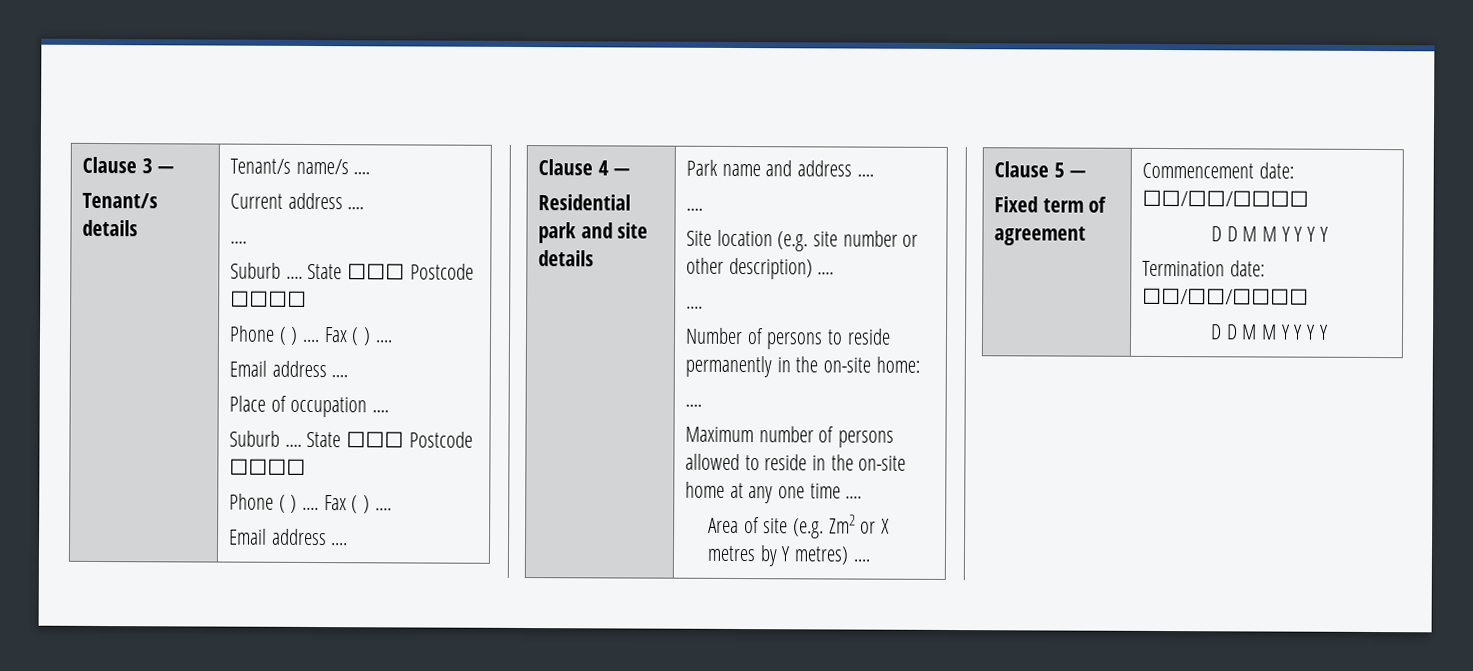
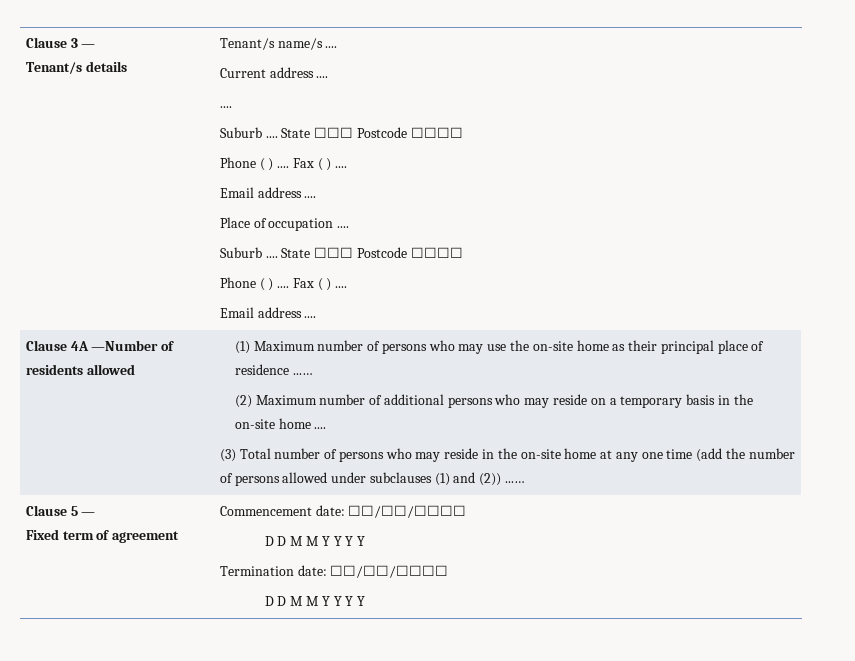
- Clause 4 —
- Residential park and site details | Park name and address ....
- ....
- Site location (e.g. site number or other description) ....
- ....
- Number of persons to reside permanently in the on-site home:
- ....
- Maximum number of persons allowed to reside in the on-site home at any one time ....
- Area of site (e.g. Zm2 or X metres by Y metres) ....
+ Clause 4A —Number of residents allowed | (1) Maximum number of persons who may use the on-site home as their principal place of residence ...…
+ (2) Maximum number of additional persons who may reside on a temporary basis in the on-site home ....
+ (3) Total number of persons who may reside in the on-site home at any one time (add the number of persons allowed under subclauses (1) and (2)) ...…

